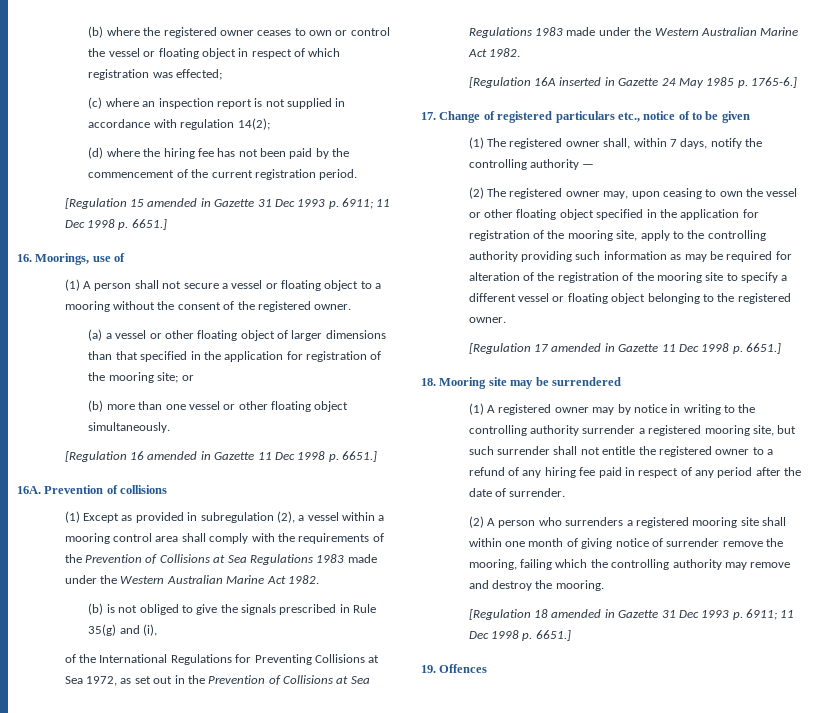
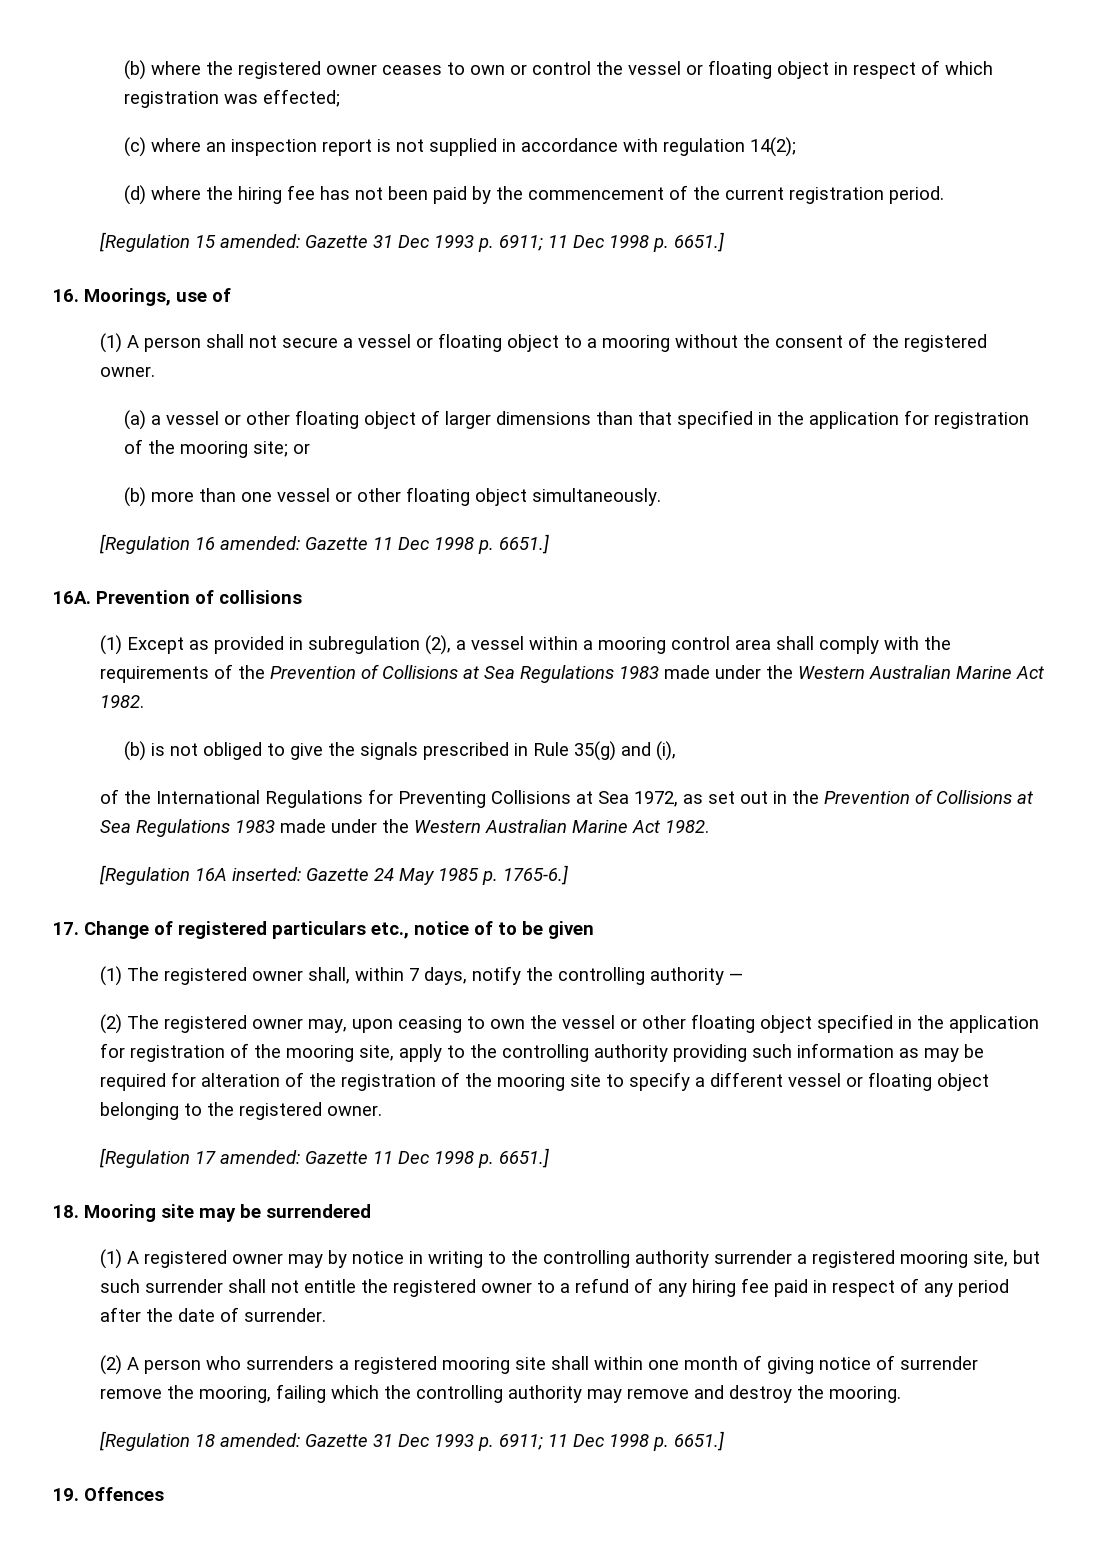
- [Regulation 15 amended in Gazette 31 Dec 1993 p. 6911; 11 Dec 1998 p. 6651.]
+ [Regulation 15 amended: Gazette 31 Dec 1993 p. 6911; 11 Dec 1998 p. 6651.]
- [Regulation 16 amended in Gazette 11 Dec 1998 p. 6651.]
+ [Regulation 16 amended: Gazette 11 Dec 1998 p. 6651.]
- [Regulation 16A inserted in Gazette 24 May 1985 p. 1765-6.]
+ [Regulation 16A inserted: Gazette 24 May 1985 p. 1765-6.]
- [Regulation 17 amended in Gazette 11 Dec 1998 p. 6651.]
+ [Regulation 17 amended: Gazette 11 Dec 1998 p. 6651.]
- [Regulation 18 amended in Gazette 31 Dec 1993 p. 6911; 11 Dec 1998 p. 6651.]
+ [Regulation 18 amended: Gazette 31 Dec 1993 p. 6911; 11 Dec 1998 p. 6651.]

